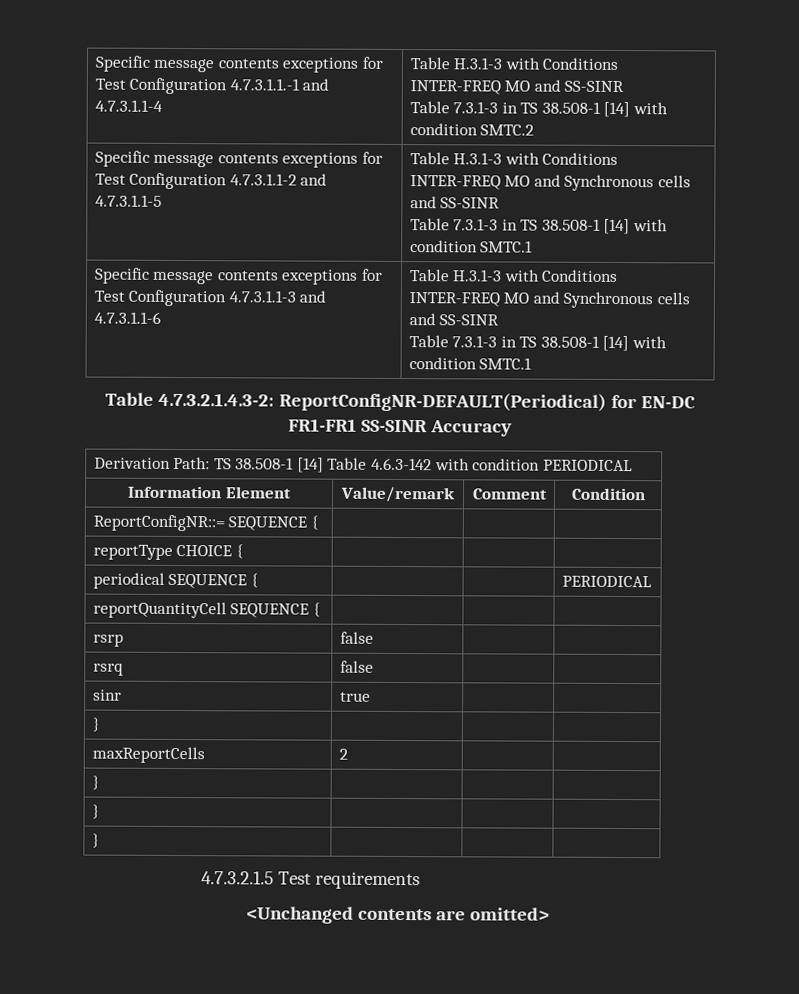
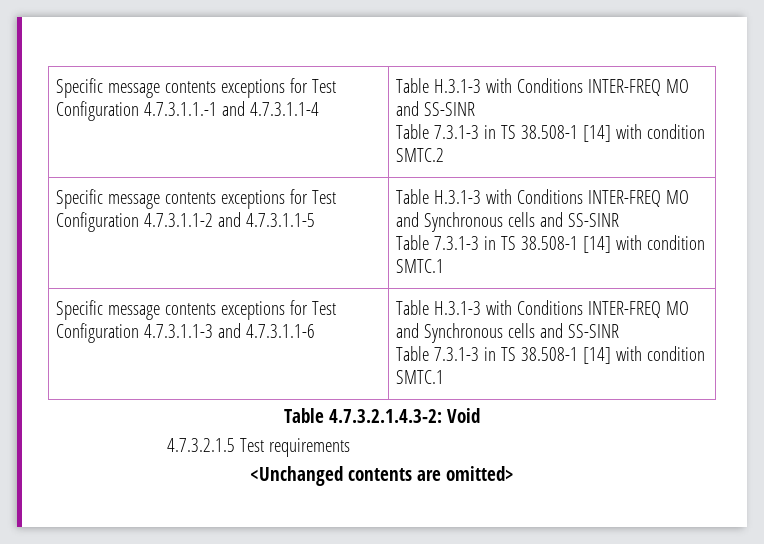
- Table 4.7.3.2.1.4.3-2: ReportConfigNR-DEFAULT(Periodical) for EN-DC FR1-FR1 SS-SINR Accuracy
- Derivation Path: TS 38.508-1 [14] Table 4.6.3-142 with condition PERIODICAL
- Information Element | Value/remark | Comment | Condition
- ReportConfigNR::= SEQUENCE { | | |
- reportType CHOICE { | | |
- periodical SEQUENCE { | | | PERIODICAL
- reportQuantityCell SEQUENCE { | | |
- rsrp | false | |
- rsrq | false | |
- sinr | true | |
- } | | |
- maxReportCells | 2 | |
- } | | |
- } | | |
- } | | |
+ Table 4.7.3.2.1.4.3-2: Void

